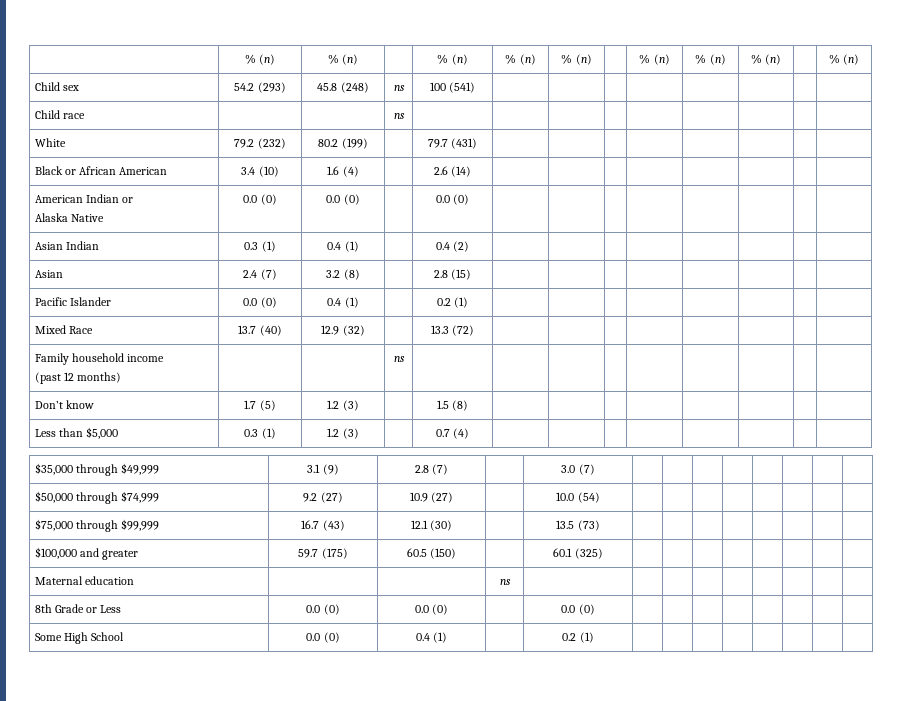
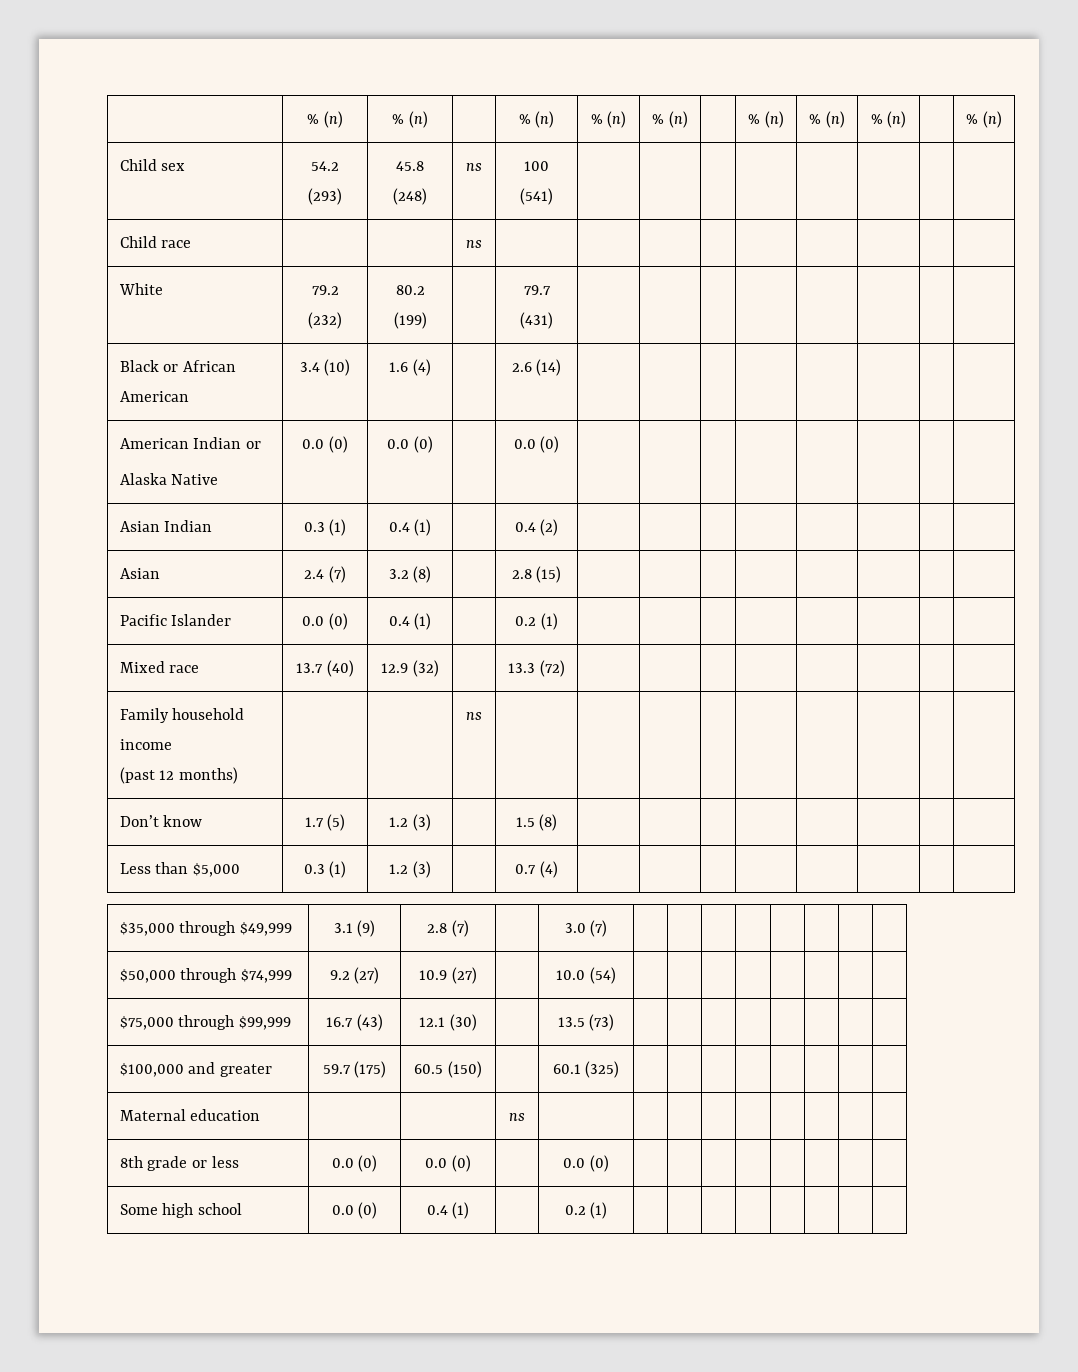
- Mixed Race | 13.7 (40) | 12.9 (32) | | 13.3 (72) | | | | | | | |
+ Mixed race | 13.7 (40) | 12.9 (32) | | 13.3 (72) | | | | | | | |
- 8th Grade or Less | 0.0 (0) | 0.0 (0) | | 0.0 (0) | | | | | | | |
+ 8th grade or less | 0.0 (0) | 0.0 (0) | | 0.0 (0) | | | | | | | |
- Some High School | 0.0 (0) | 0.4 (1) | | 0.2 (1) | | | | | | | |
+ Some high school | 0.0 (0) | 0.4 (1) | | 0.2 (1) | | | | | | | |

